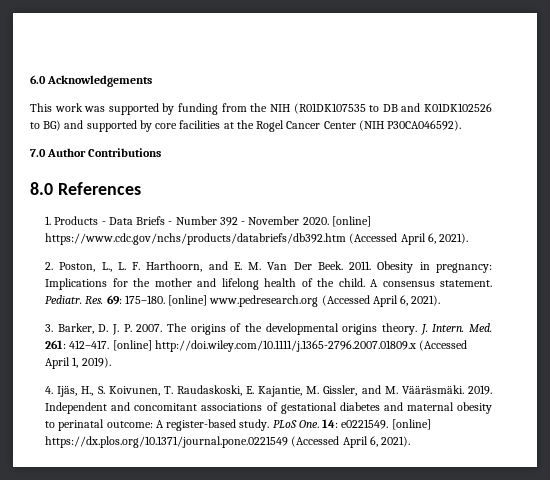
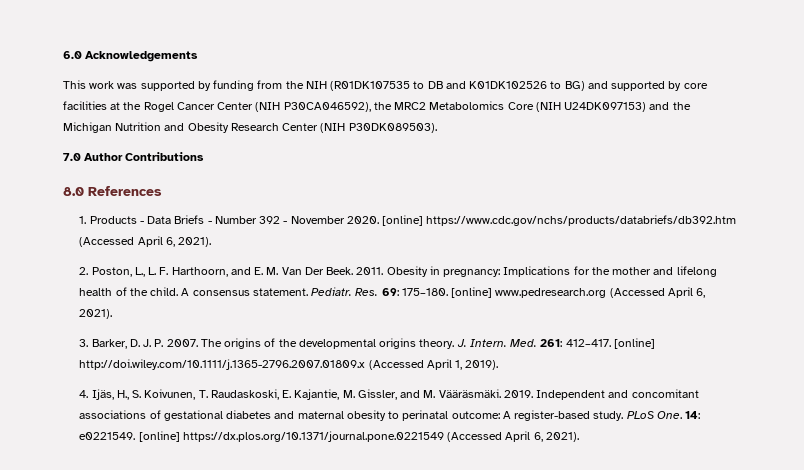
- This work was supported by funding from the NIH (R01DK107535 to DB and K01DK102526 to BG) and supported by core facilities at the Rogel Cancer Center (NIH P30CA046592).
+ This work was supported by funding from the NIH (R01DK107535 to DB and K01DK102526 to BG) and supported by core facilities at the Rogel Cancer Center (NIH P30CA046592), the MRC2 Metabolomics Core (NIH U24DK097153) and the Michigan Nutrition and Obesity Research Center (NIH P30DK089503).

